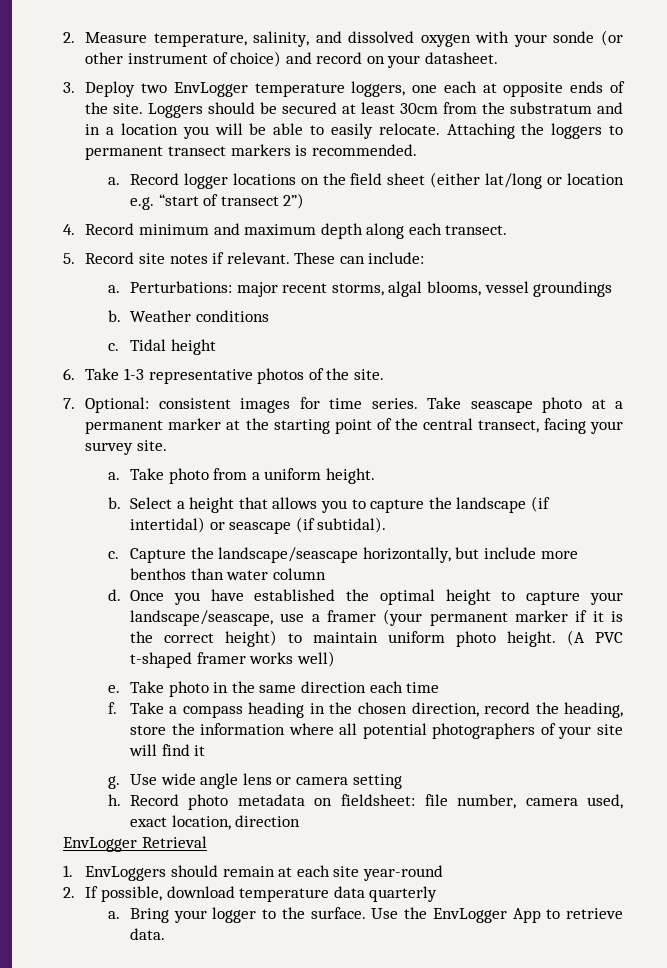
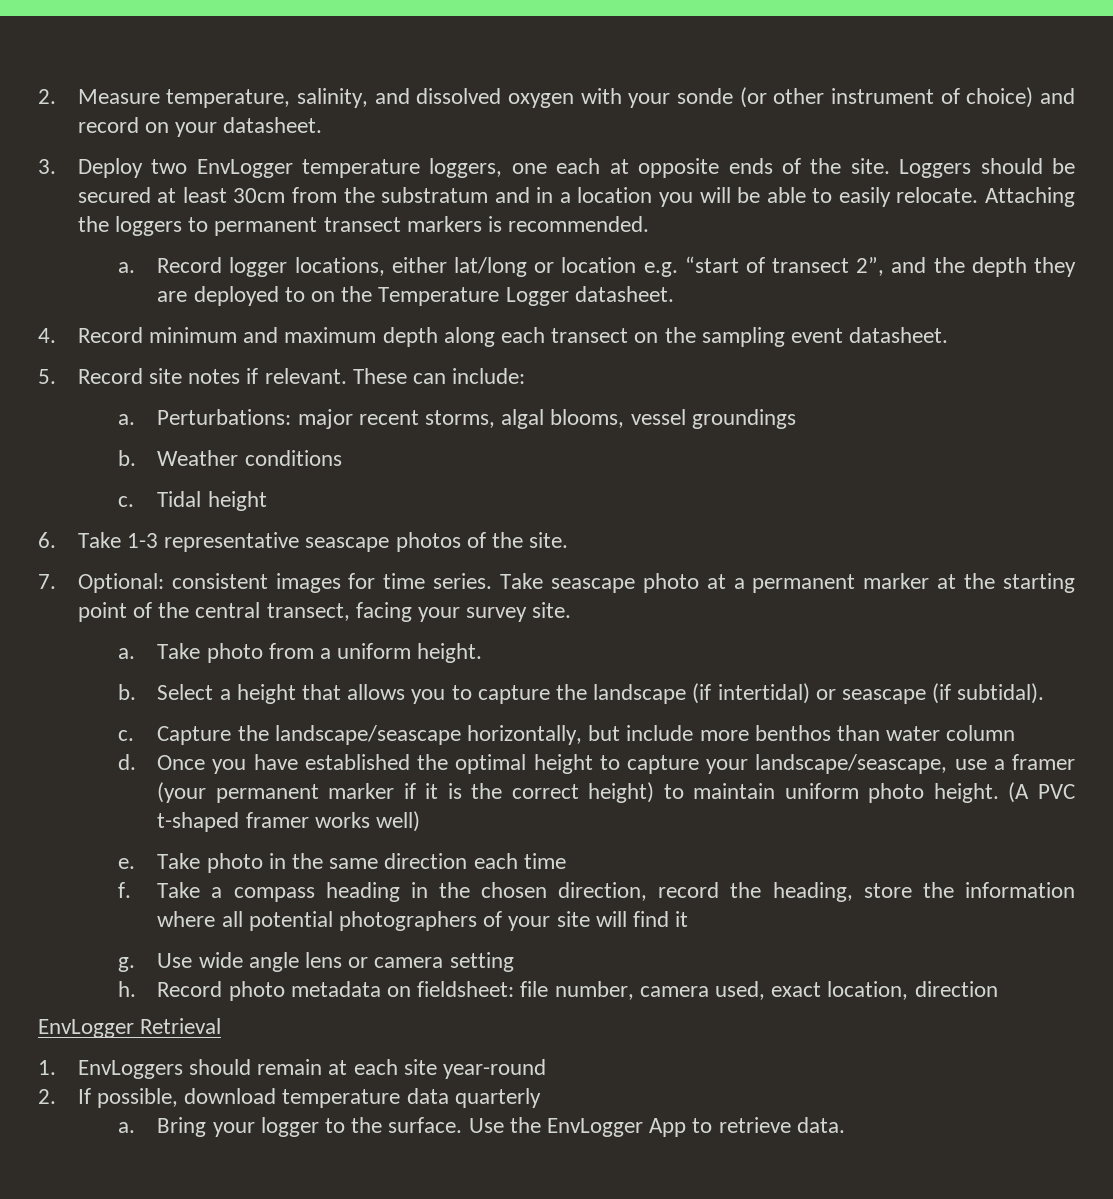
- Record logger locations on the field sheet (either lat/long or location e.g. “start of transect 2”)
+ Record logger locations, either lat/long or location e.g. “start of transect 2”, and the depth they are deployed to on the Temperature Logger datasheet.
- 4. Record minimum and maximum depth along each transect.
+ 4. Record minimum and maximum depth along each transect on the sampling event datasheet.
- 6. Take 1-3 representative photos of the site.
+ 6. Take 1-3 representative seascape photos of the site.

